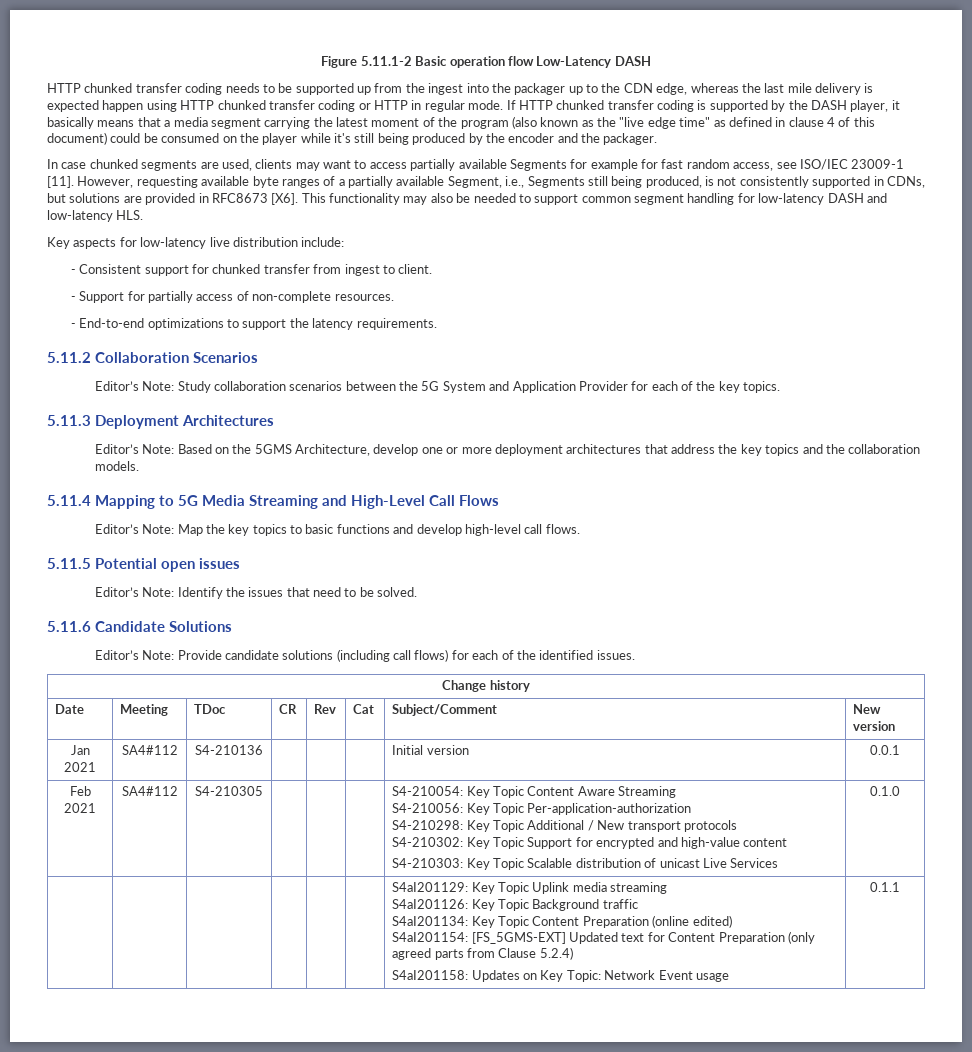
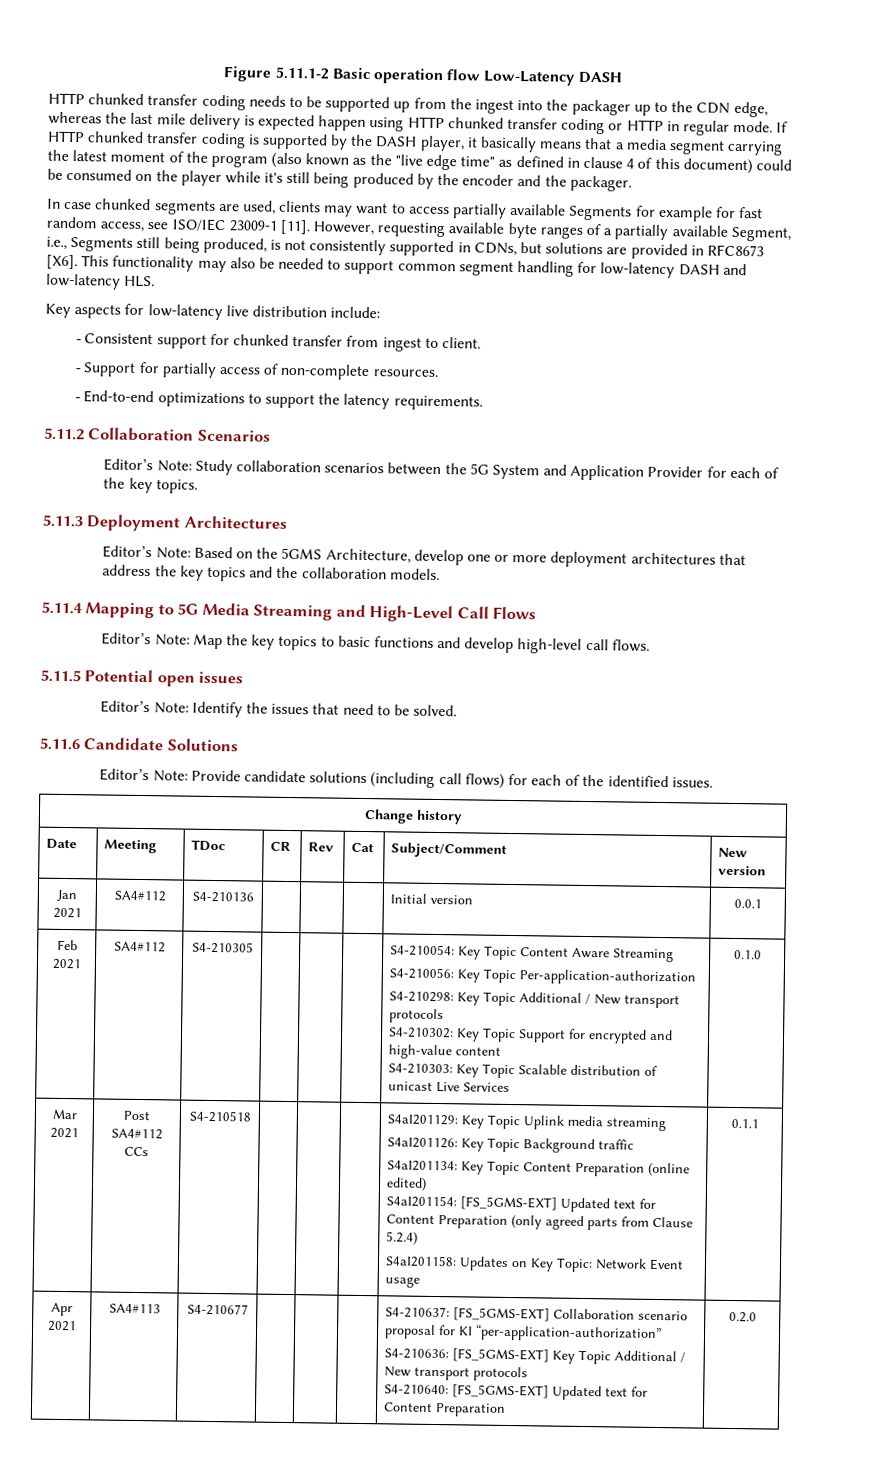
+ Mar 2021 | Post SA4#112 CCs | S4-210518
+ Apr 2021 | SA4#113 | S4-210677 | | | | S4-210637: [FS_5GMS-EXT] Collaboration scenario proposal for KI “per-application-authorization”
+ S4-210636: [FS_5GMS-EXT] Key Topic Additional / New transport protocols
+ S4-210640: [FS_5GMS-EXT] Updated text for Content Preparation | 0.2.0

